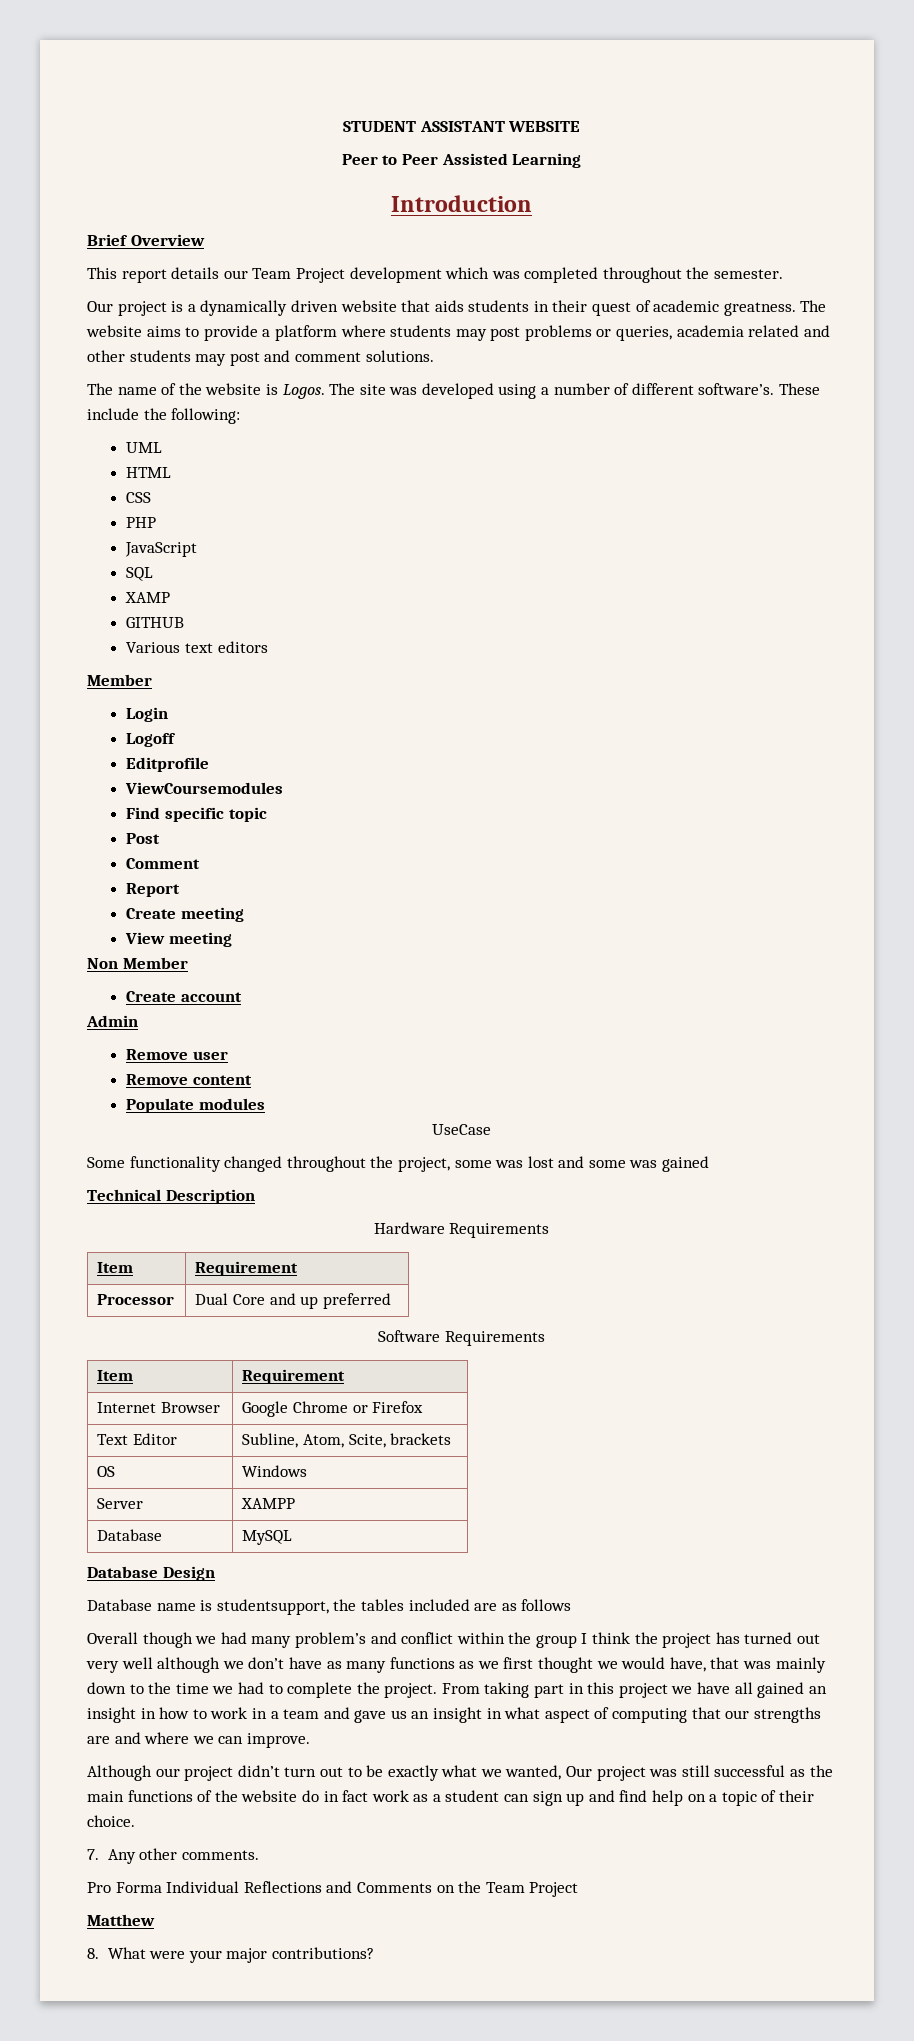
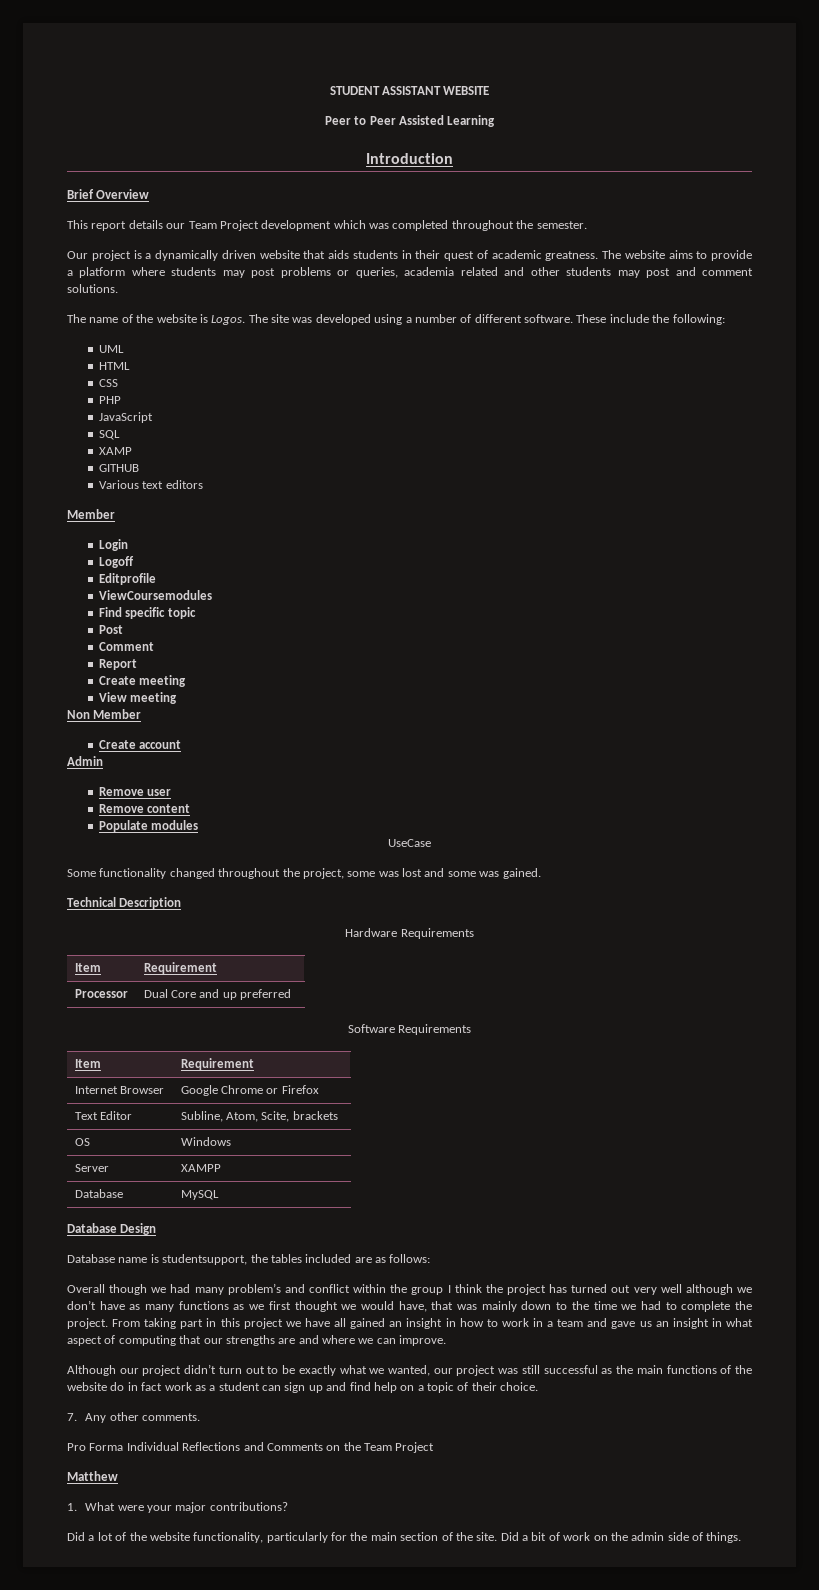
- The site was developed using a number of different software’s.
+ The site was developed using a number of different software.
- Some functionality changed throughout the project, some was lost and some was gained
+ Some functionality changed throughout the project, some was lost and some was gained.
- Database name is studentsupport, the tables included are as follows
+ Database name is studentsupport, the tables included are as follows:
- Although our project didn’t turn out to be exactly what we wanted, Our project was still successful as the main functions of the website do in fact work as a student can sign up and find help on a topic of their choice.
+ Although our project didn’t turn out to be exactly what we wanted, our project was still successful as the main functions of the website do in fact work as a student can sign up and find help on a topic of their choice.
- 8. What were your major contributions?
+ 1. What were your major contributions?
+ Did a lot of the website functionality, particularly for the main section of the site. Did a bit of work on the admin side of things.

